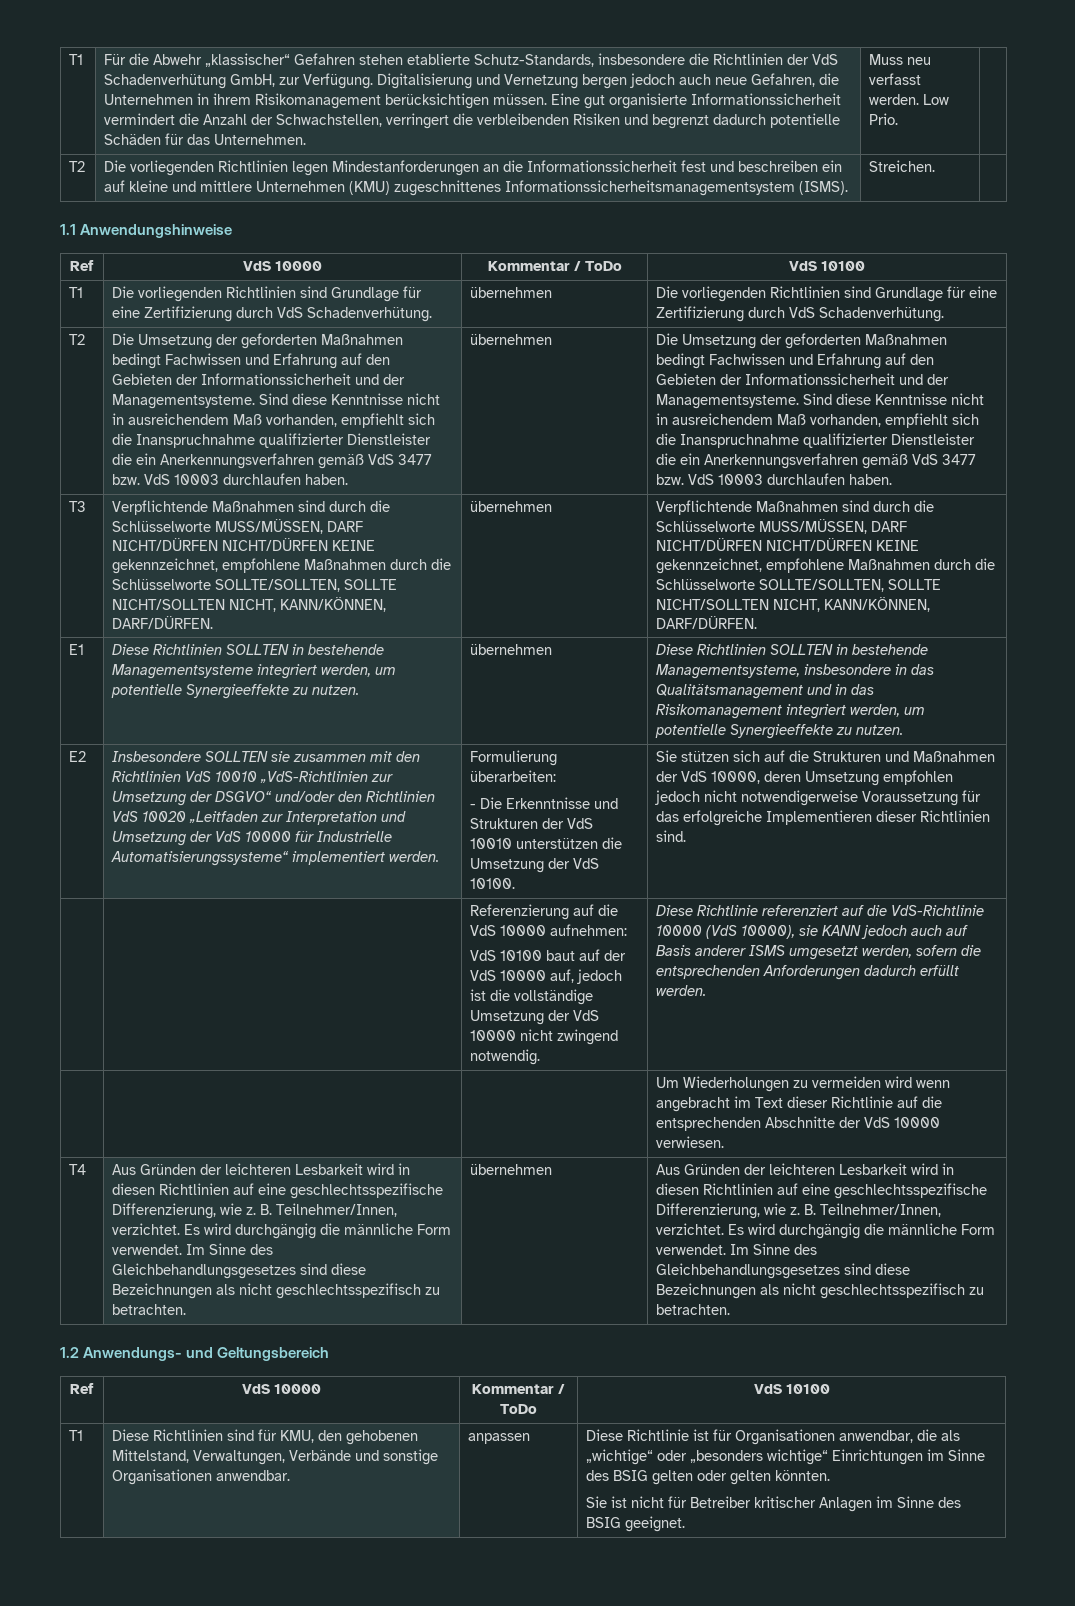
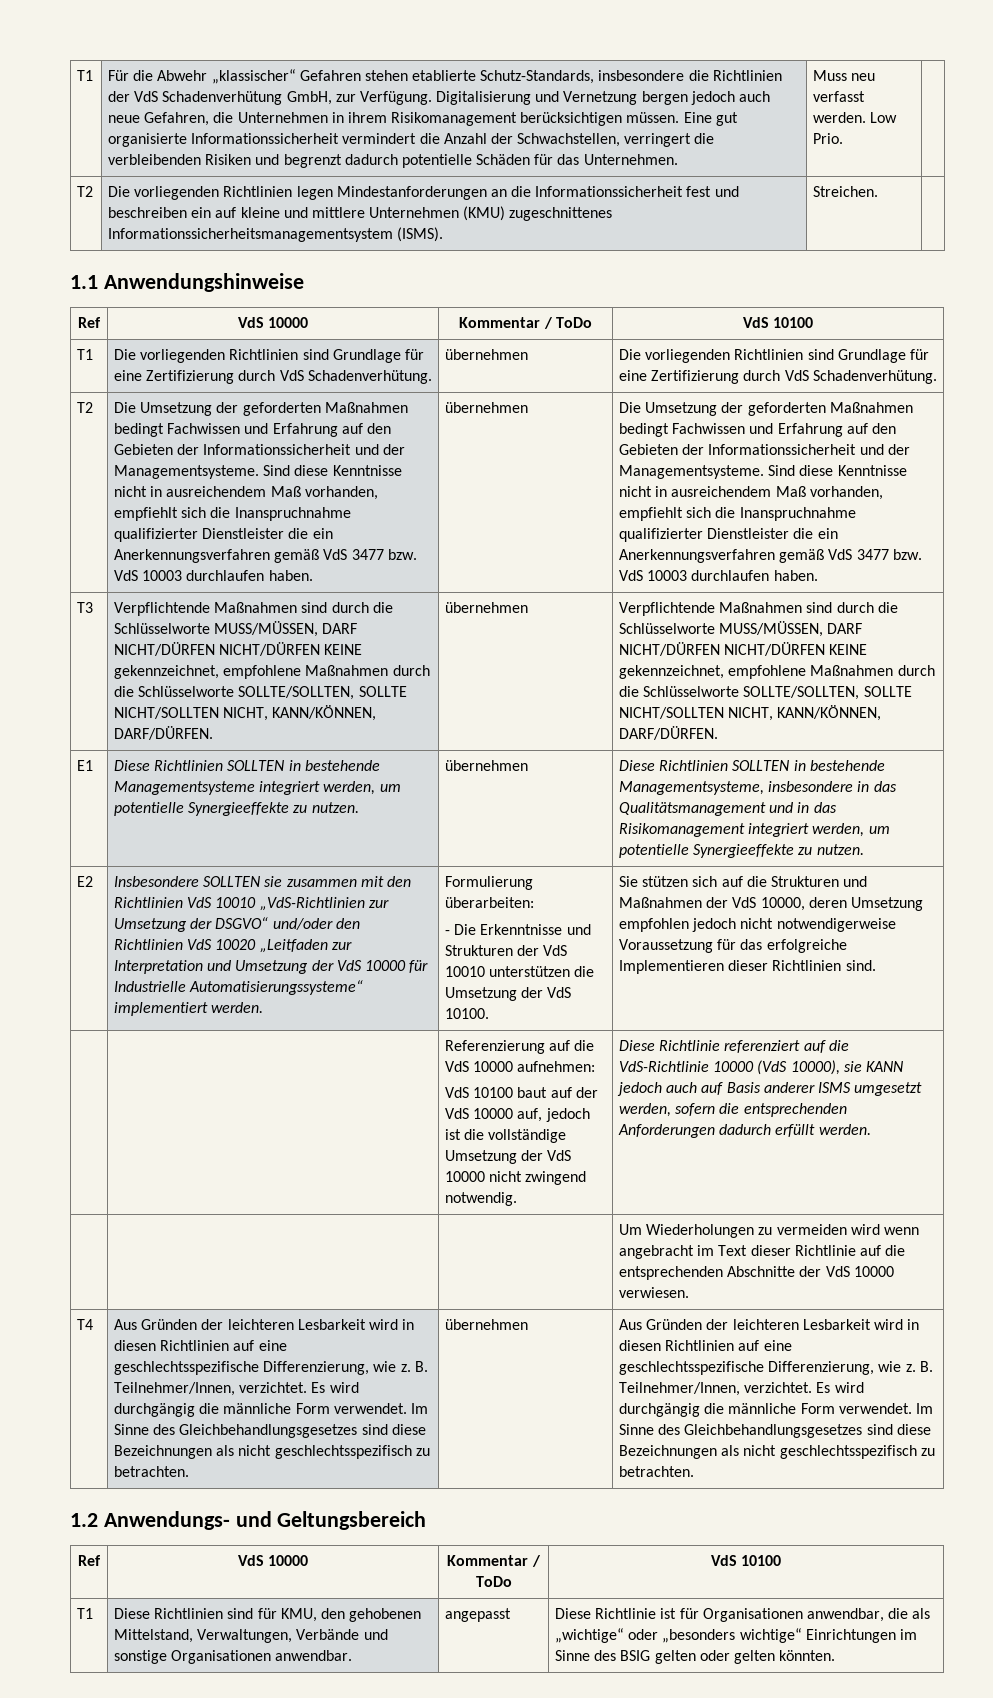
- anpassen
+ angepasst
- Sie ist nicht für Betreiber kritischer Anlagen im Sinne des BSIG geeignet.

